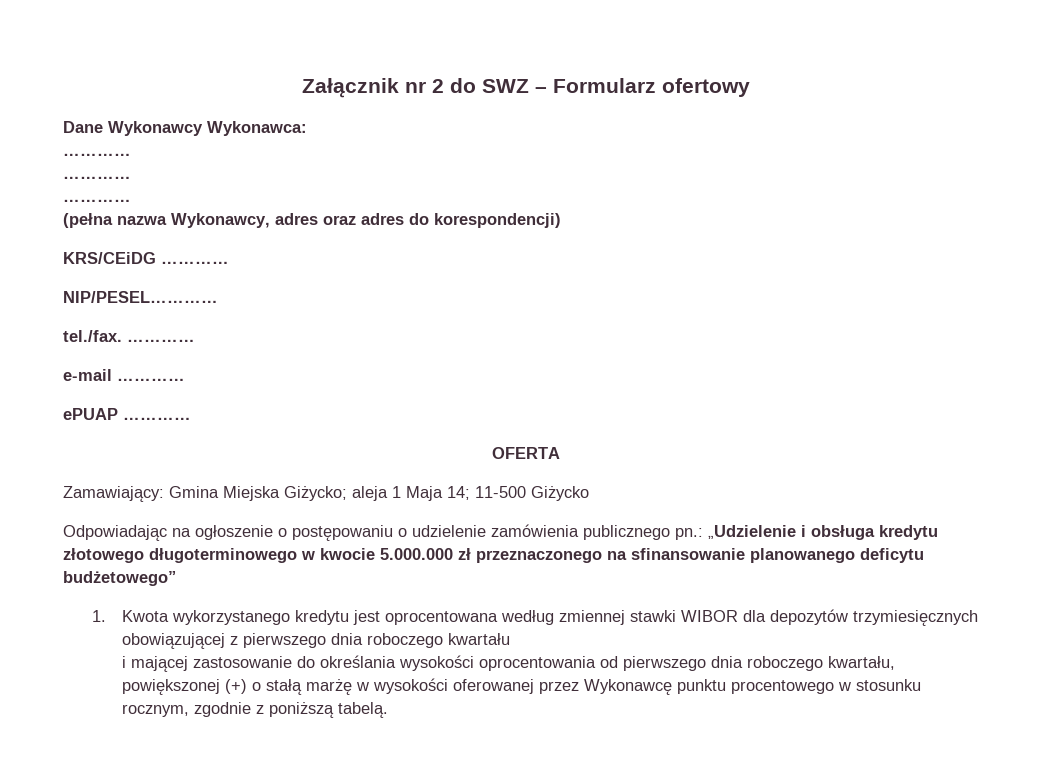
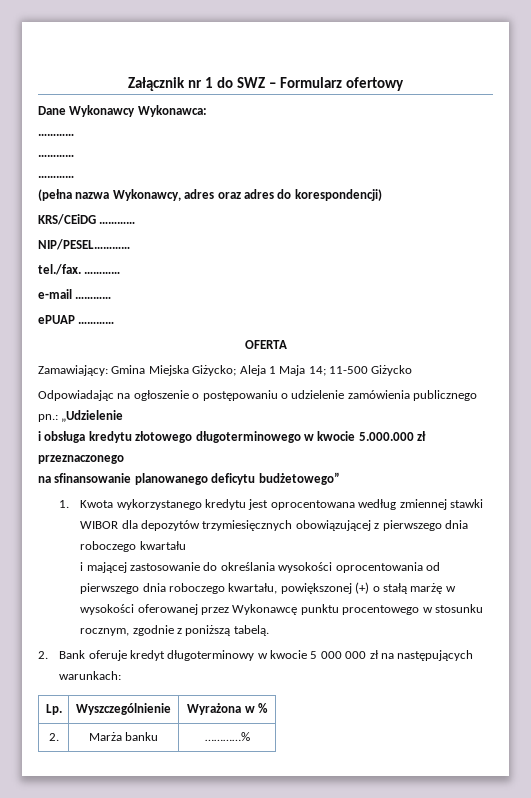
- Załącznik nr 2 do SWZ – Formularz ofertowy
+ Załącznik nr 1 do SWZ – Formularz ofertowy
- Zamawiający: Gmina Miejska Giżycko; aleja 1 Maja 14; 11-500 Giżycko
+ Zamawiający: Gmina Miejska Giżycko; Aleja 1 Maja 14; 11-500 Giżycko
- Odpowiadając na ogłoszenie o postępowaniu o udzielenie zamówienia publicznego pn.: „Udzielenie i obsługa kredytu złotowego długoterminowego w kwocie 5.000.000 zł przeznaczonego na sfinansowanie planowanego deficytu budżetowego”
+ Odpowiadając na ogłoszenie o postępowaniu o udzielenie zamówienia publicznego pn.: „Udzielenie
+ i obsługa kredytu złotowego długoterminowego w kwocie 5.000.000 zł przeznaczonego
+ na sfinansowanie planowanego deficytu budżetowego”
+ 2. Bank oferuje kredyt długoterminowy w kwocie 5 000 000 zł na następujących warunkach:
+ Lp. | Wyszczególnienie | Wyrażona w %
+ 2. | Marża banku | …………%

